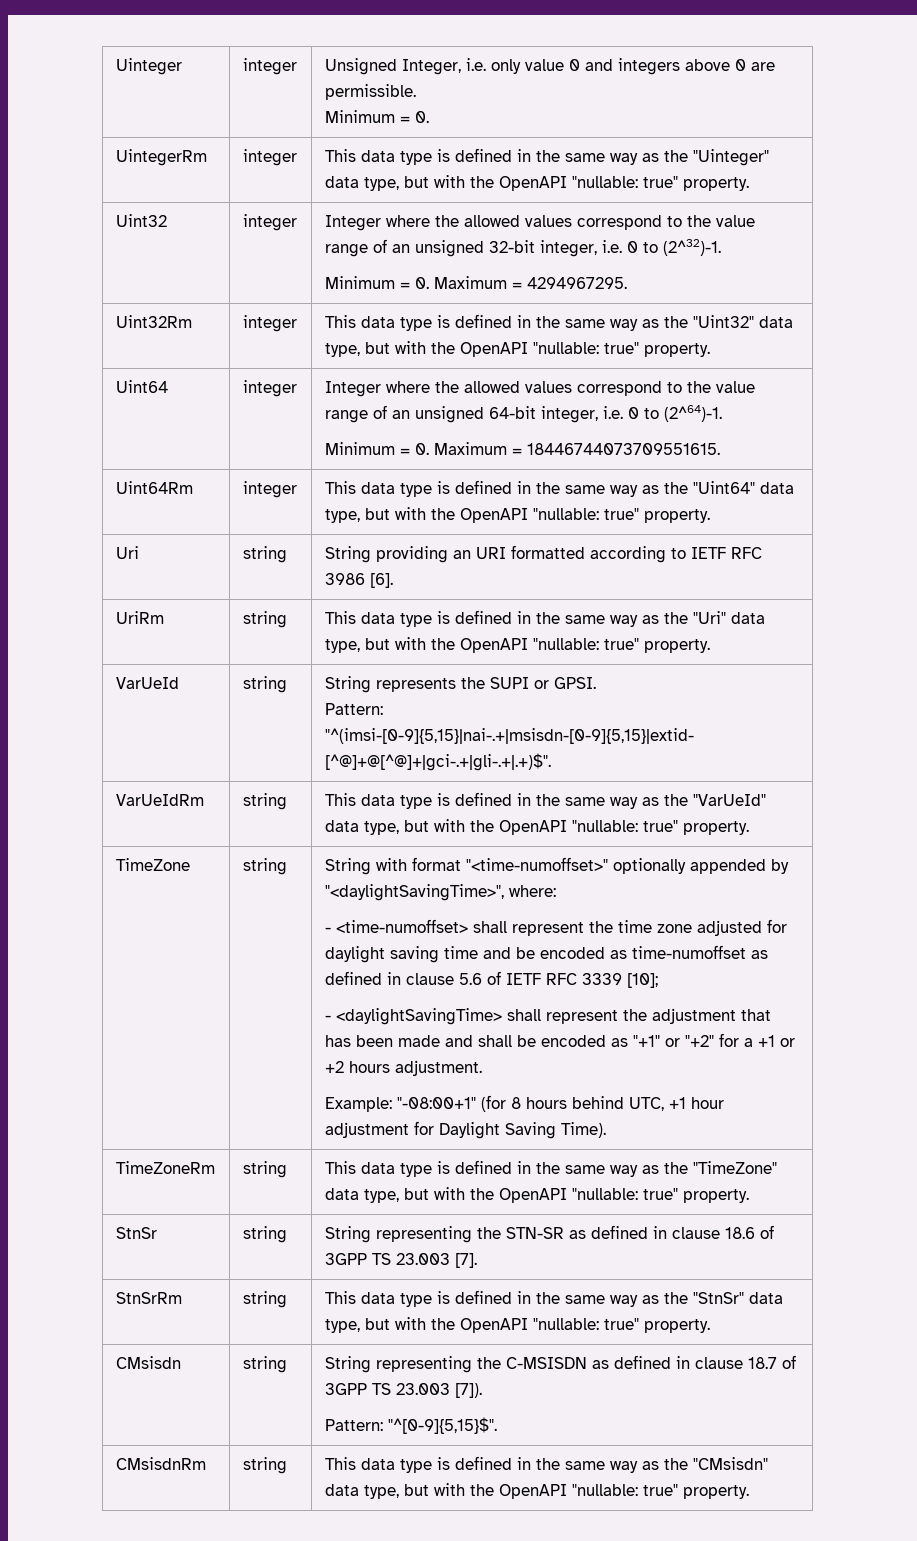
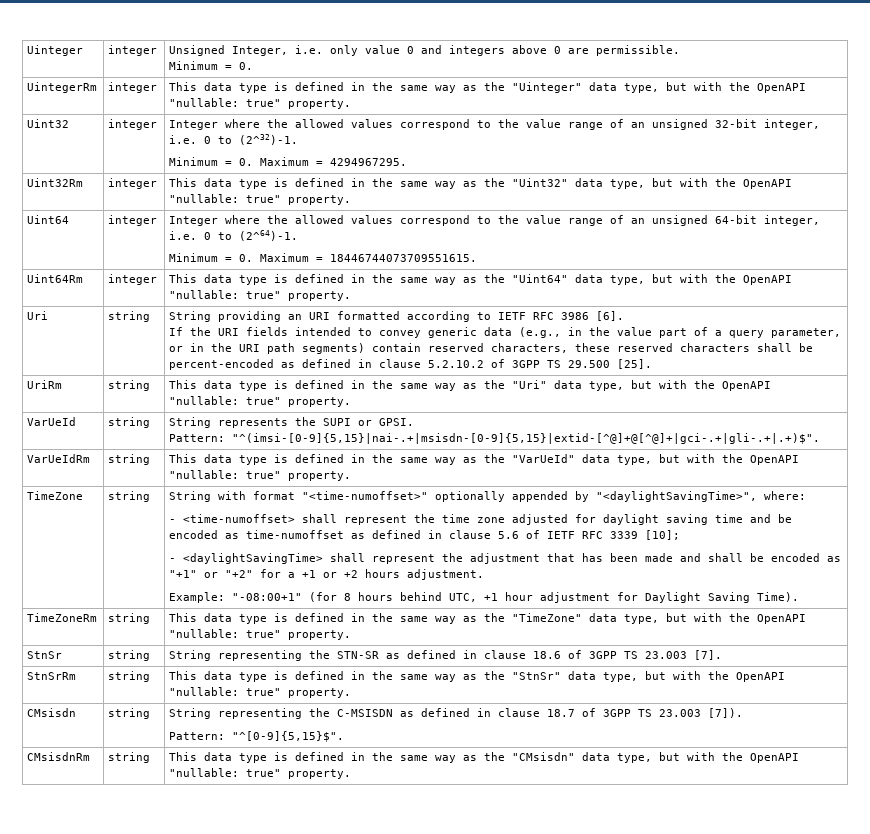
+ If the URI fields intended to convey generic data (e.g., in the value part of a query parameter, or in the URI path segments) contain reserved characters, these reserved characters shall be percent-encoded as defined in clause 5.2.10.2 of 3GPP TS 29.500 [25].

